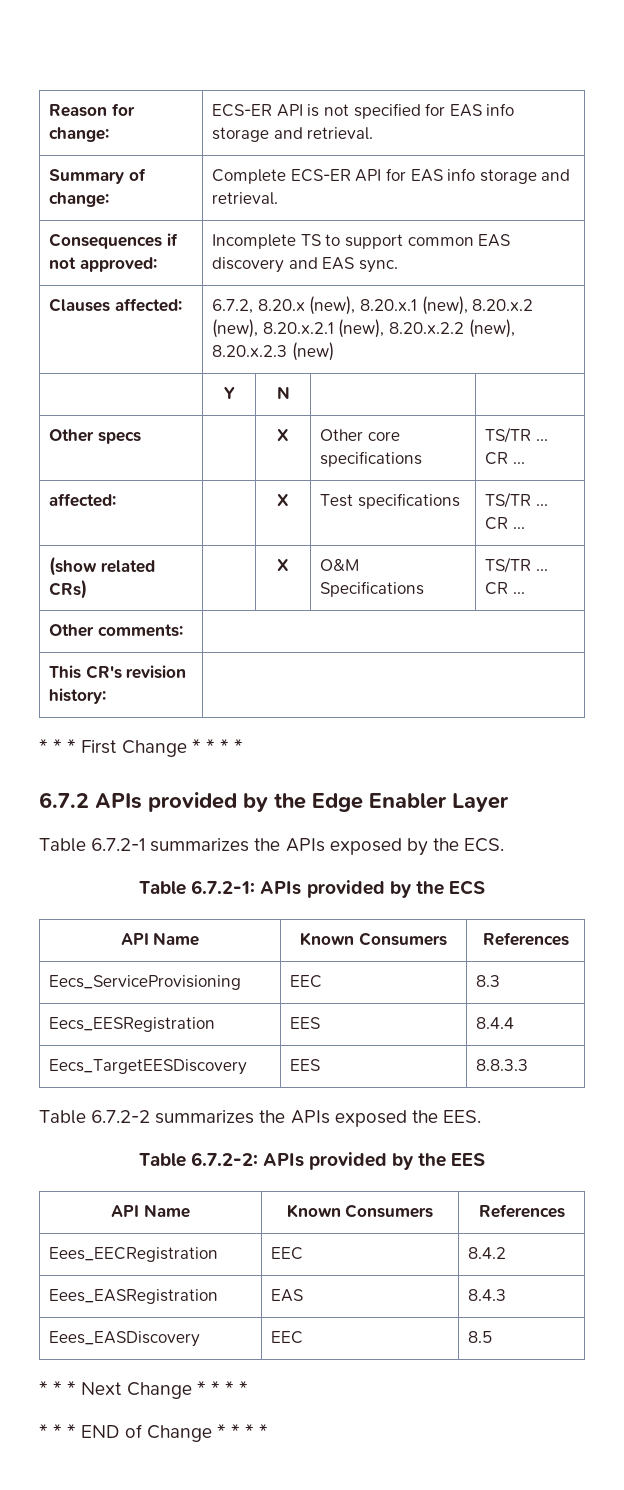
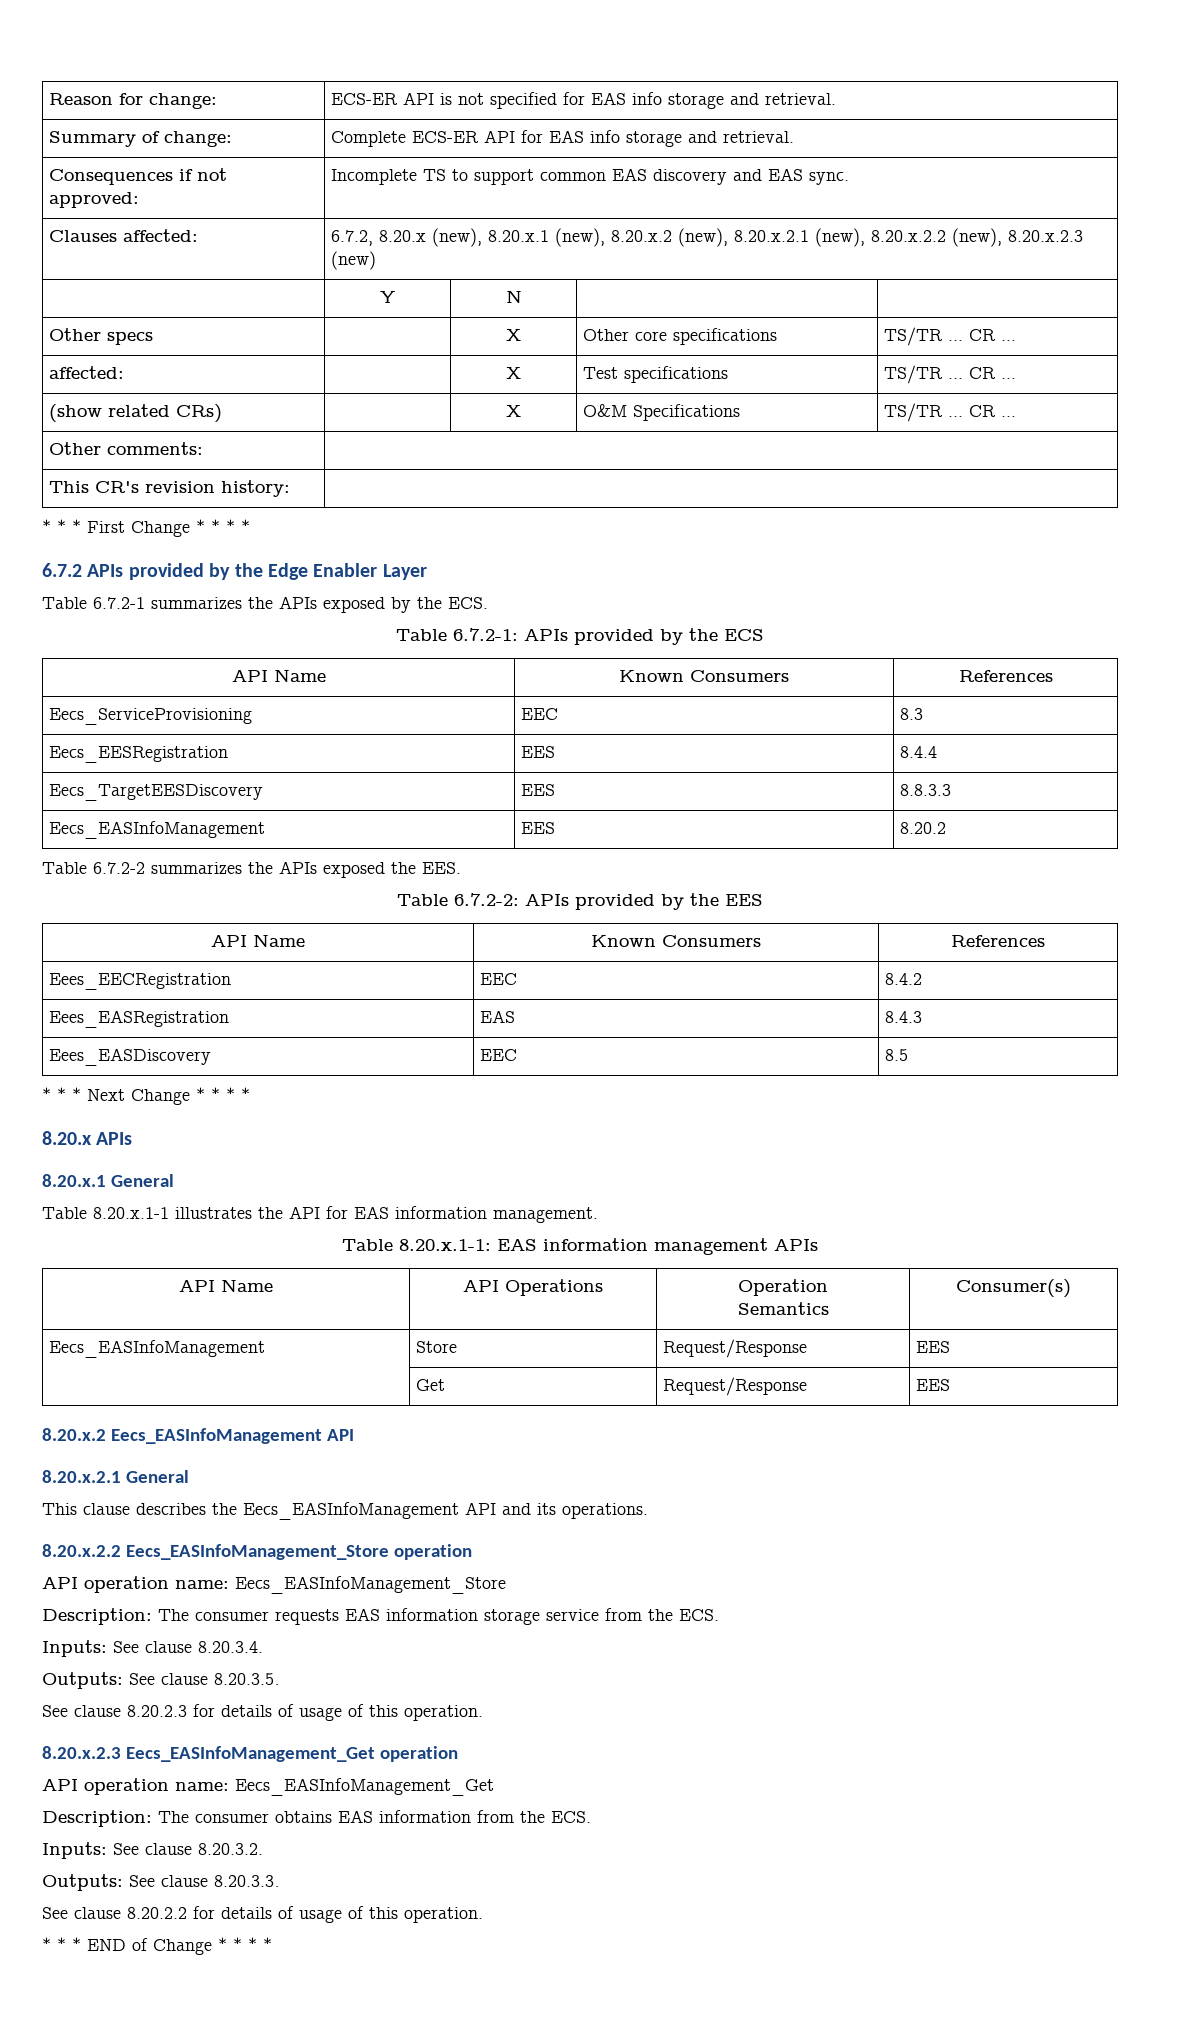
+ Eecs_EASInfoManagement | EES | 8.20.2
+ 8.20.x APIs
+ 8.20.x.1 General
+ Table 8.20.x.1-1 illustrates the API for EAS information management.
+ Table 8.20.x.1-1: EAS information management APIs
+ API Name | API Operations | Operation
+ Semantics | Consumer(s)
+ Eecs_EASInfoManagement | Store | Request/Response | EES
+ | Get | Request/Response | EES
+ 8.20.x.2 Eecs_EASInfoManagement API
+ 8.20.x.2.1 General
+ This clause describes the Eecs_EASInfoManagement API and its operations.
+ 8.20.x.2.2 Eecs_EASInfoManagement_Store operation
+ API operation name: Eecs_EASInfoManagement_Store
+ Description: The consumer requests EAS information storage service from the ECS.
+ Inputs: See clause 8.20.3.4.
+ Outputs: See clause 8.20.3.5.
+ See clause 8.20.2.3 for details of usage of this operation.
+ 8.20.x.2.3 Eecs_EASInfoManagement_Get operation
+ API operation name: Eecs_EASInfoManagement_Get
+ Description: The consumer obtains EAS information from the ECS.
+ Inputs: See clause 8.20.3.2.
+ Outputs: See clause 8.20.3.3.
+ See clause 8.20.2.2 for details of usage of this operation.

